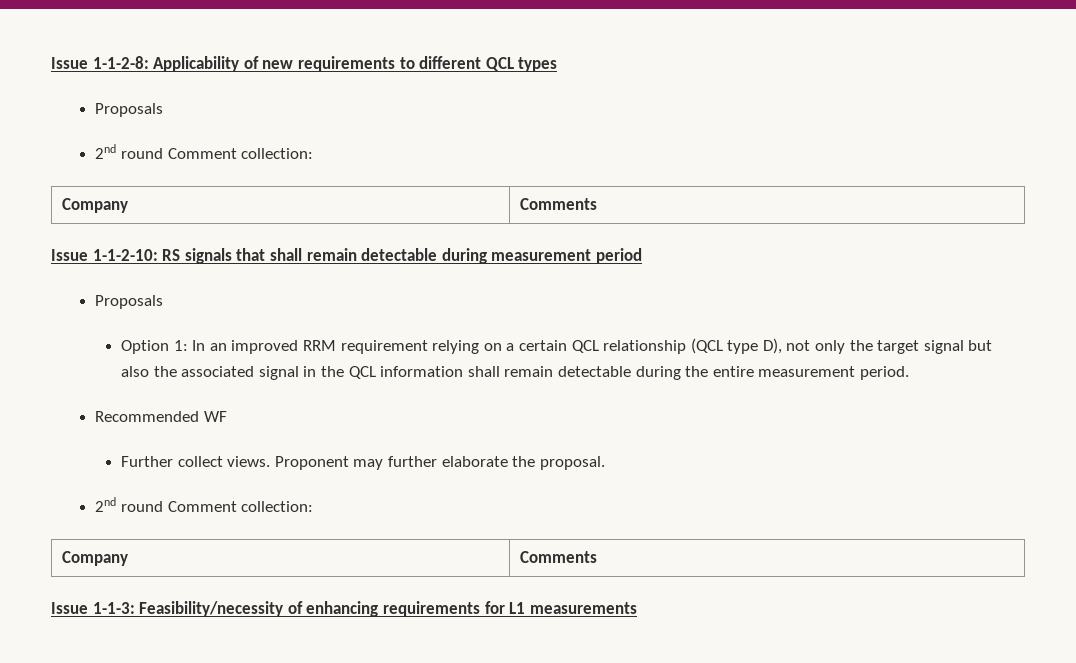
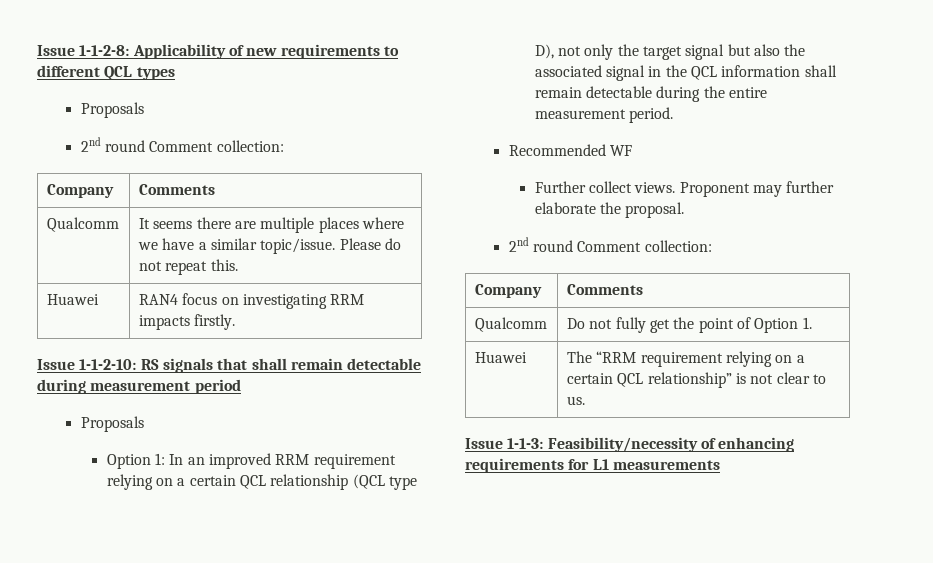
+ Qualcomm | It seems there are multiple places where we have a similar topic/issue. Please do not repeat this.
+ Huawei | RAN4 focus on investigating RRM impacts firstly.
+ Qualcomm | Do not fully get the point of Option 1.
+ Huawei | The “RRM requirement relying on a certain QCL relationship” is not clear to us.

